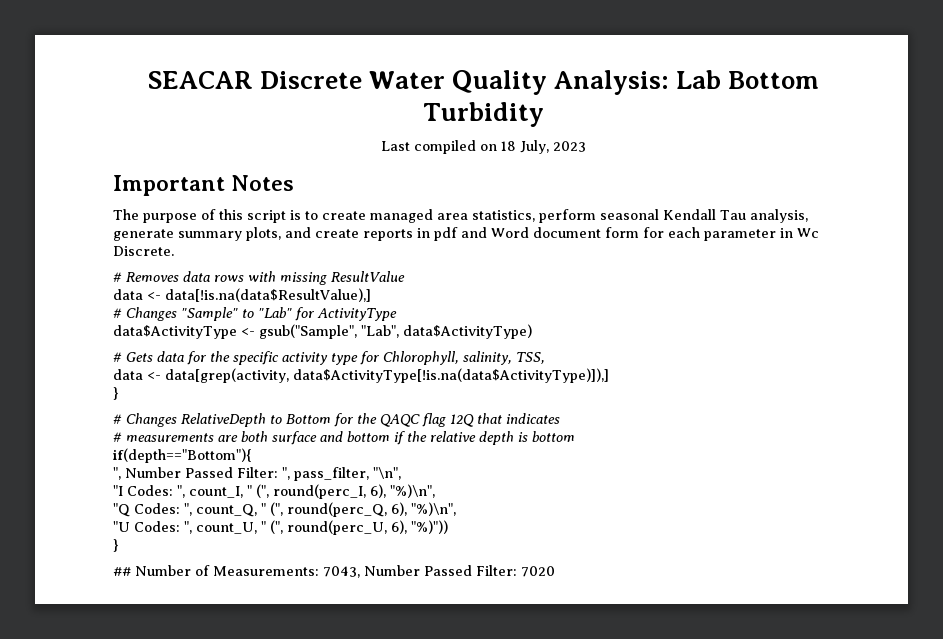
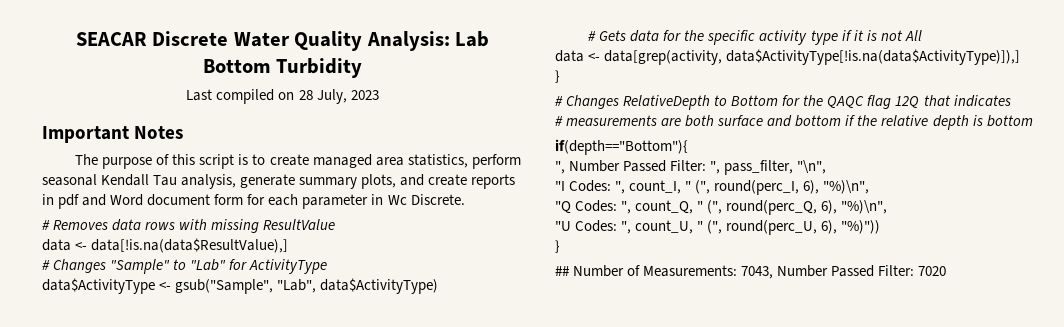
- Last compiled on 18 July, 2023
+ Last compiled on 28 July, 2023
- # Gets data for the specific activity type for Chlorophyll, salinity, TSS,
+ # Gets data for the specific activity type if it is not All

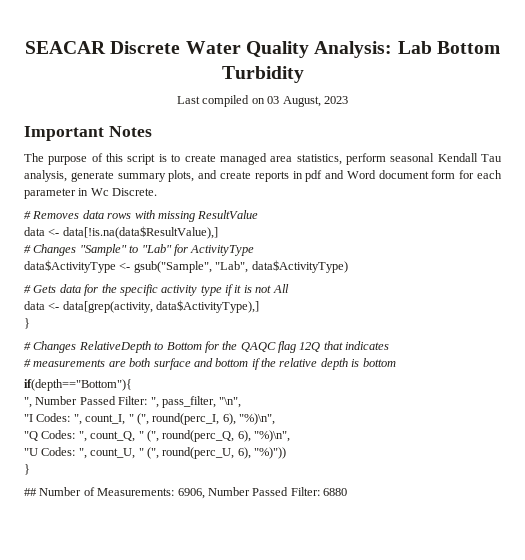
- Last compiled on 28 July, 2023
+ Last compiled on 03 August, 2023
- data <- data[grep(activity, data$ActivityType[!is.na(data$ActivityType)]),]
+ data <- data[grep(activity, data$ActivityType),]
- ## Number of Measurements: 7043, Number Passed Filter: 7020
+ ## Number of Measurements: 6906, Number Passed Filter: 6880

